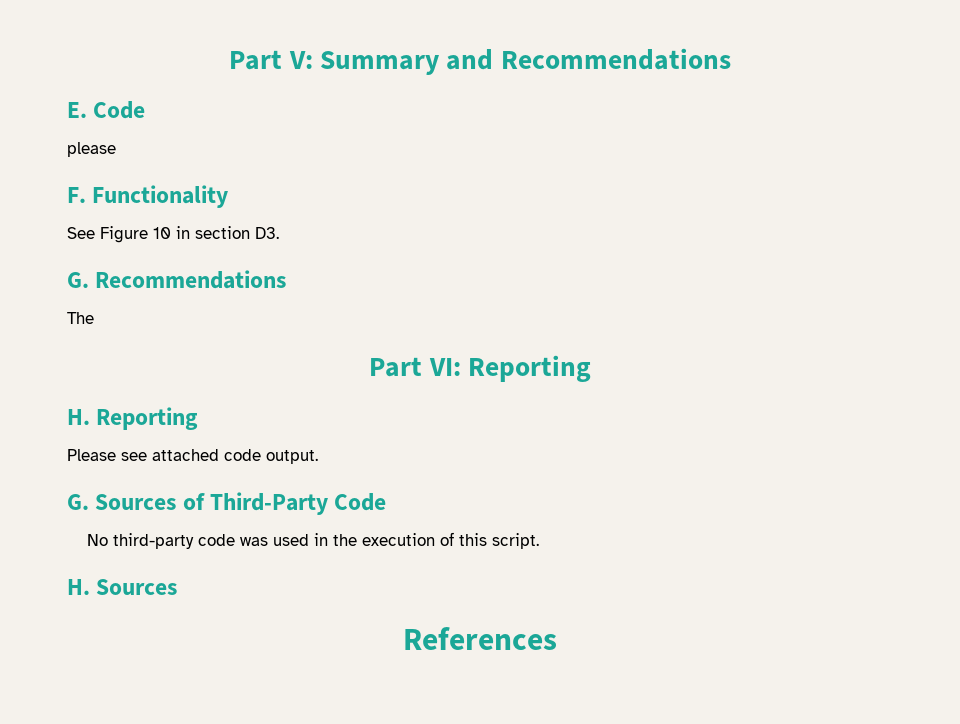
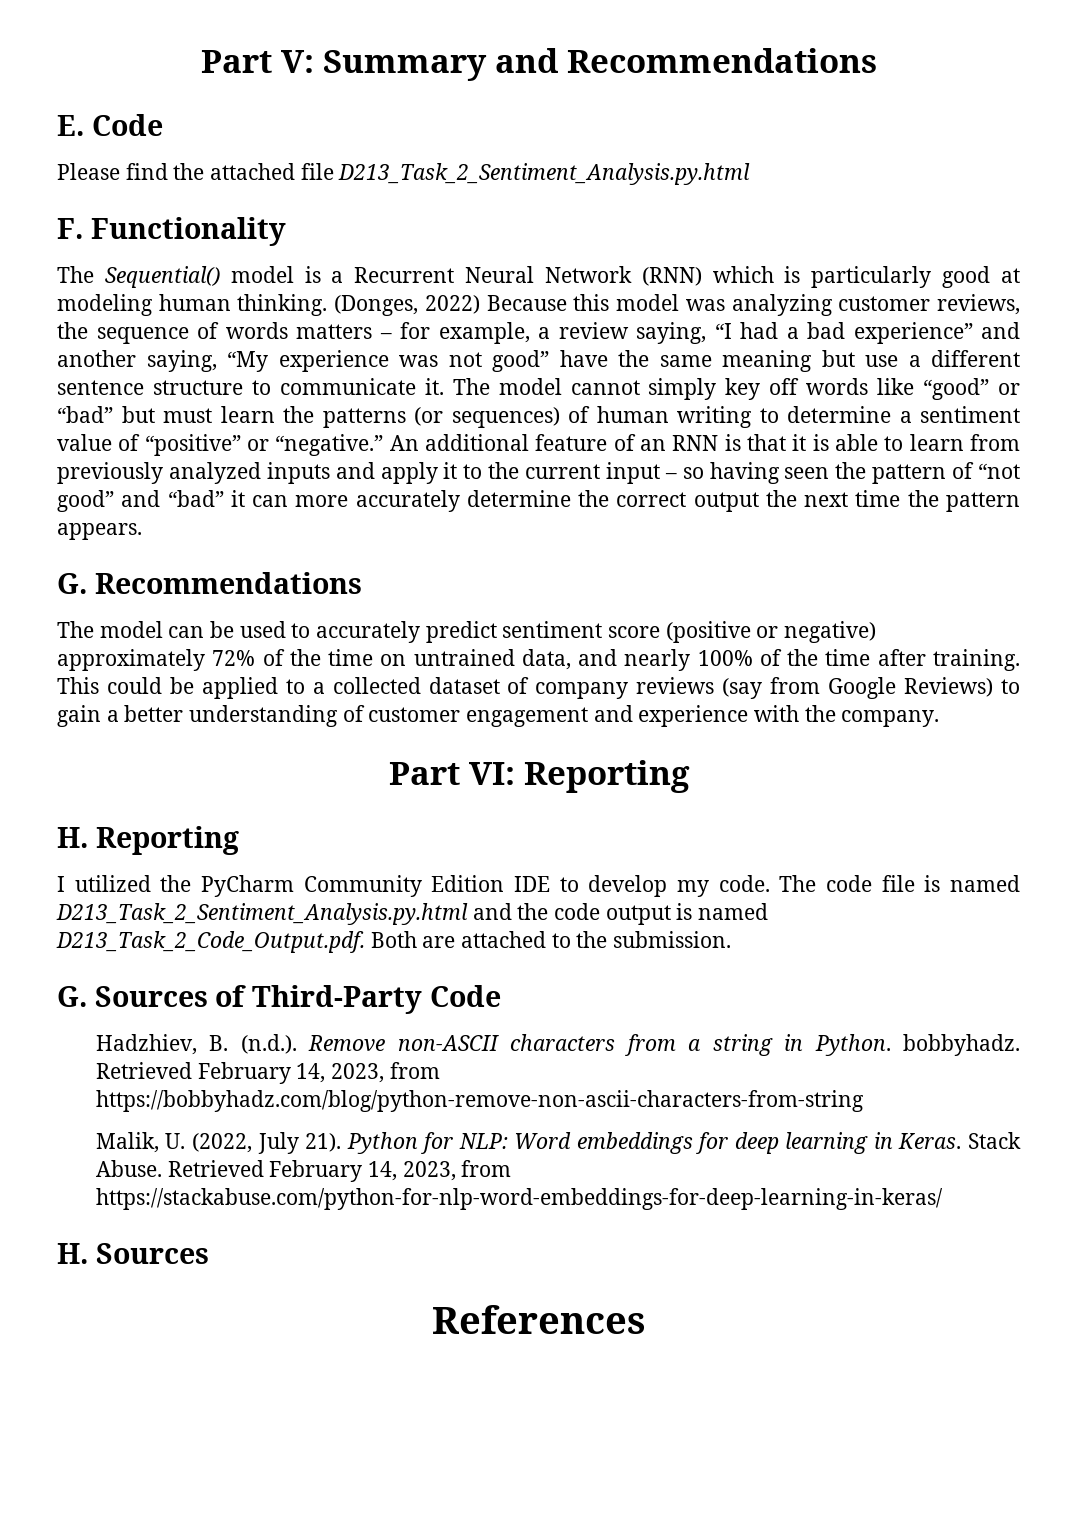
- please
+ Please find the attached file D213_Task_2_Sentiment_Analysis.py.html
  F. Functionality
- See Figure 10 in section D3.
+ The Sequential() model is a Recurrent Neural Network (RNN) which is particularly good at modeling human thinking. (Donges, 2022) Because this model was analyzing customer reviews, the sequence of words matters – for example, a review saying, “I had a bad experience” and another saying, “My experience was not good” have the same meaning but use a different sentence structure to communicate it. The model cannot simply key off words like “good” or “bad” but must learn the patterns (or sequences) of human writing to determine a sentiment value of “positive” or “negative.” An additional feature of an RNN is that it is able to learn from previously analyzed inputs and apply it to the current input – so having seen the pattern of “not good” and “bad” it can more accurately determine the correct output the next time the pattern appears.
  G. Recommendations
- The
+ The model can be used to accurately predict sentiment score (positive or negative) approximately 72% of the time on untrained data, and nearly 100% of the time after training. This could be applied to a collected dataset of company reviews (say from Google Reviews) to gain a better understanding of customer engagement and experience with the company.
- Please see attached code output.
+ I utilized the PyCharm Community Edition IDE to develop my code. The code file is named D213_Task_2_Sentiment_Analysis.py.html and the code output is named D213_Task_2_Code_Output.pdf. Both are attached to the submission.
- No third-party code was used in the execution of this script.
+ Hadzhiev, B. (n.d.). Remove non-ASCII characters from a string in Python. bobbyhadz. Retrieved February 14, 2023, from https://bobbyhadz.com/blog/python-remove-non-ascii-characters-from-string
+ Malik, U. (2022, July 21). Python for NLP: Word embeddings for deep learning in Keras. Stack Abuse. Retrieved February 14, 2023, from https://stackabuse.com/python-for-nlp-word-embeddings-for-deep-learning-in-keras/

